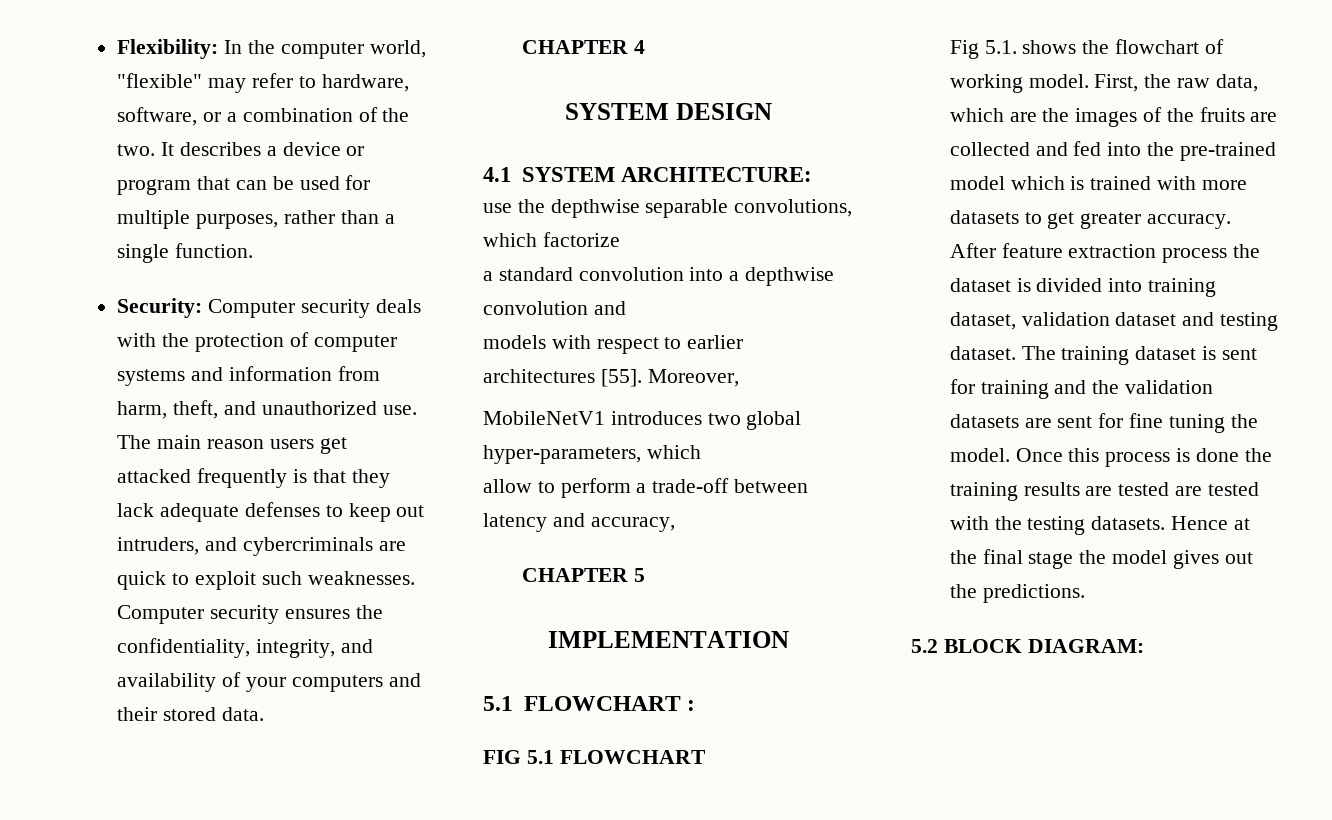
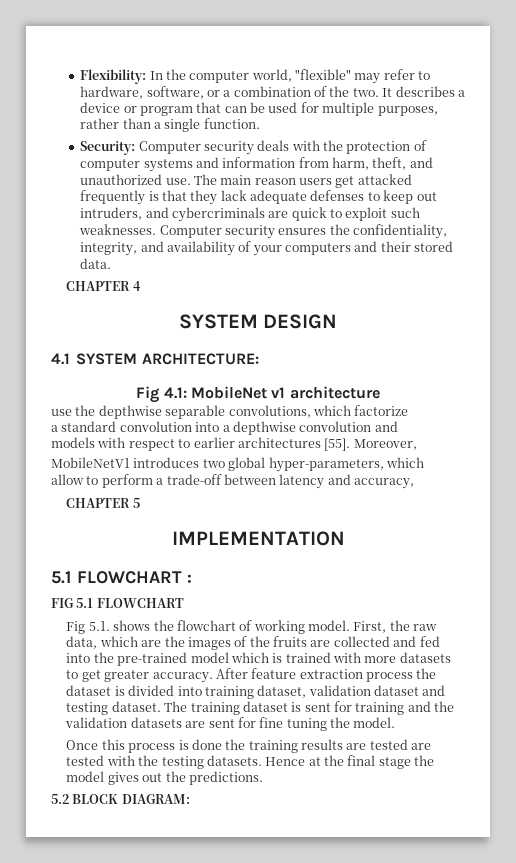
+ Fig 4.1: MobileNet v1 architecture
- The training dataset is sent for training and the validation datasets are sent for fine tuning the model. Once this process is done the training results are tested are tested with the testing datasets.
+ The training dataset is sent for training and the validation datasets are sent for fine tuning the model.
+ Once this process is done the training results are tested are tested with the testing datasets.

